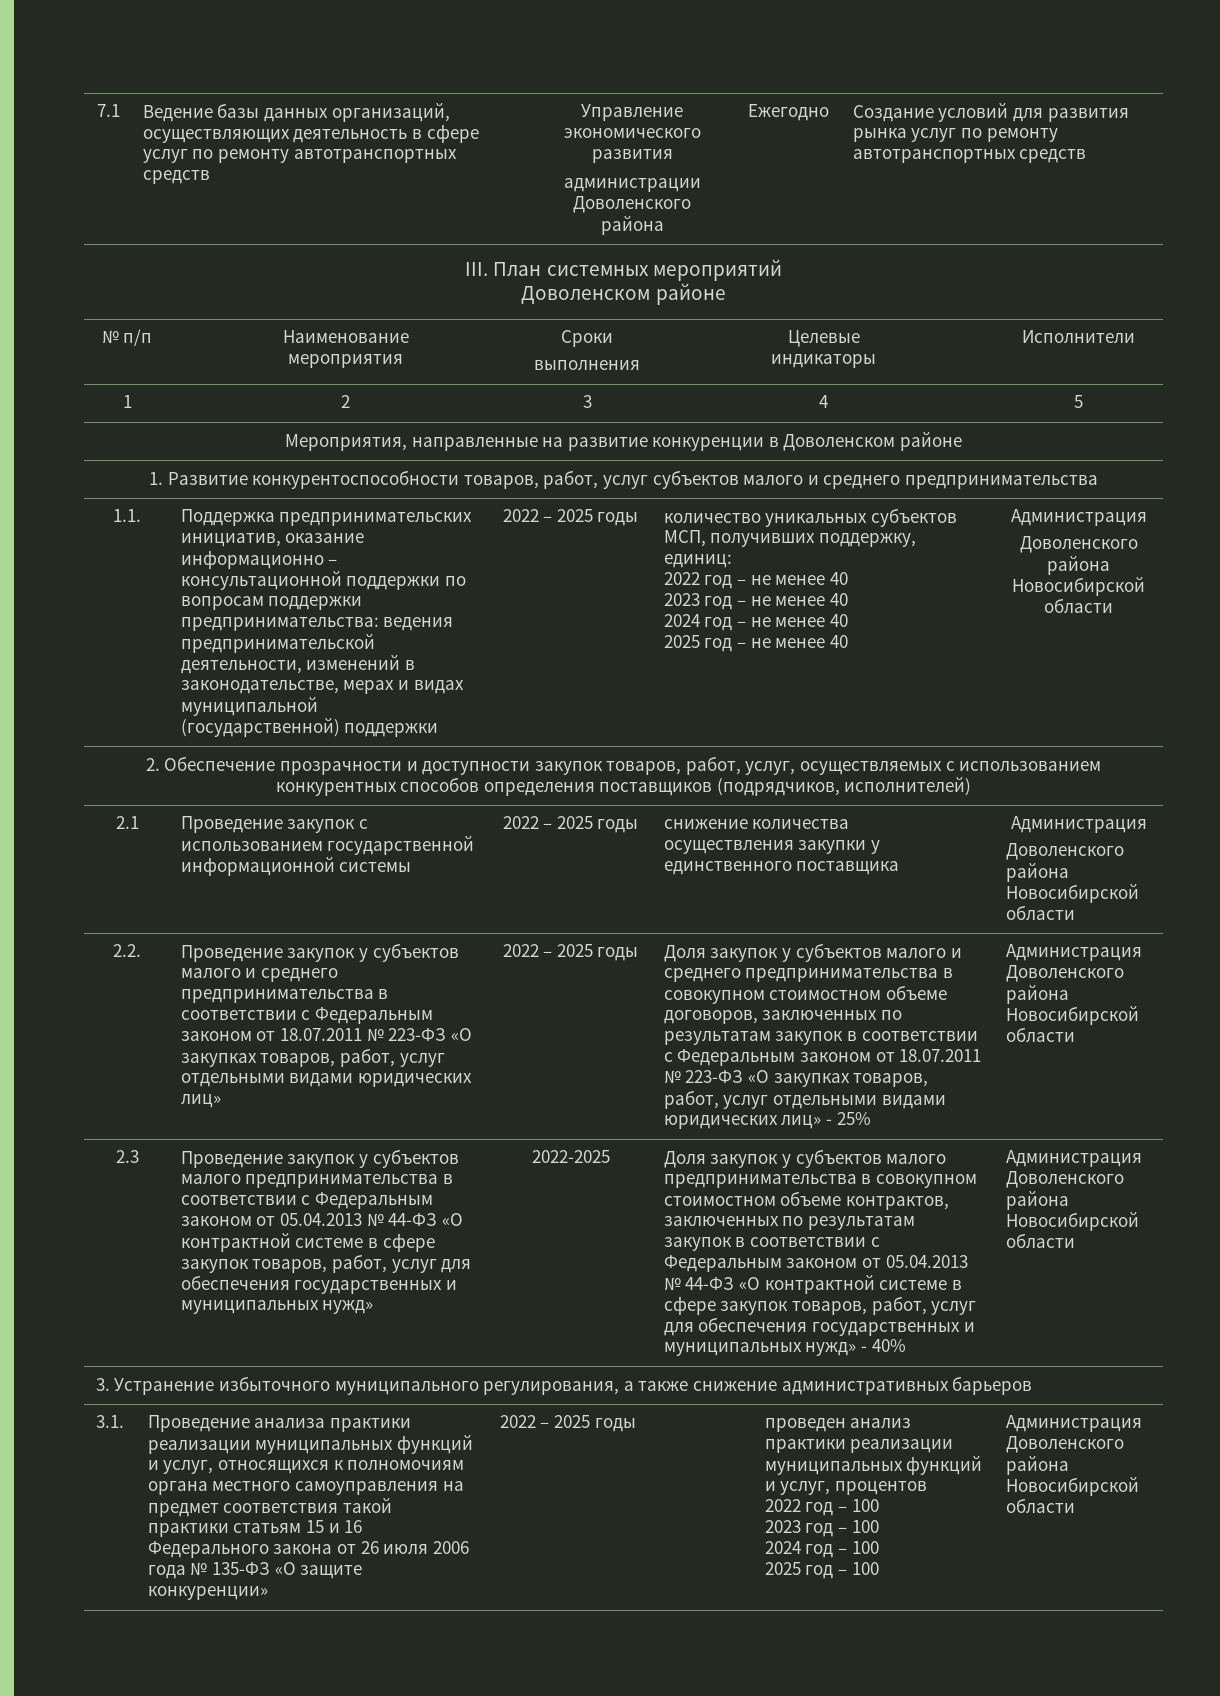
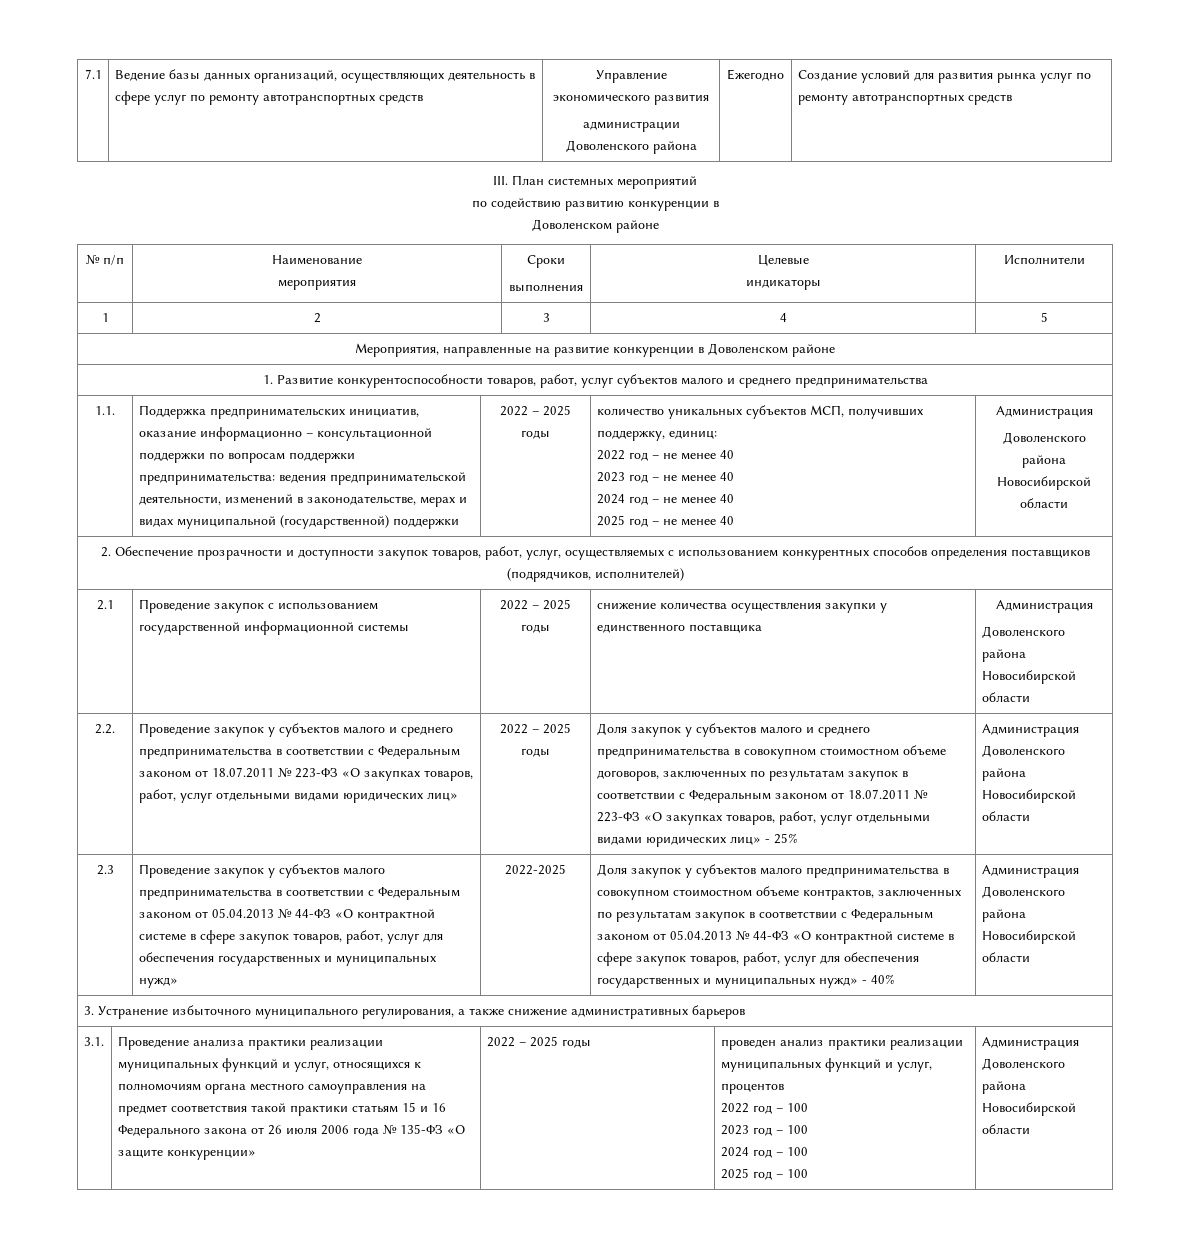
+ по содействию развитию конкуренции в

